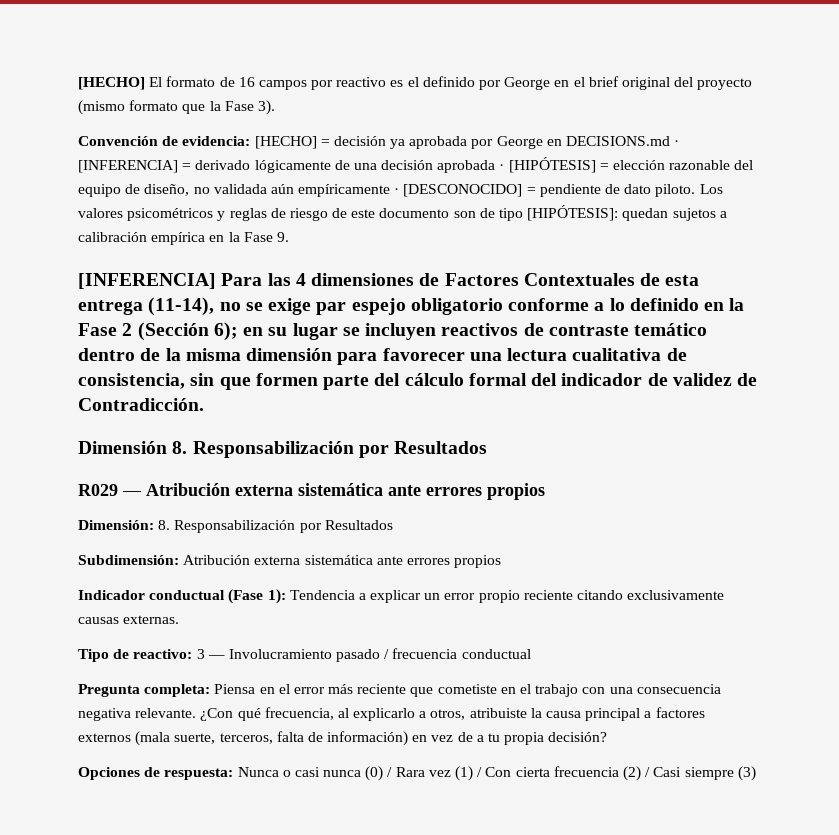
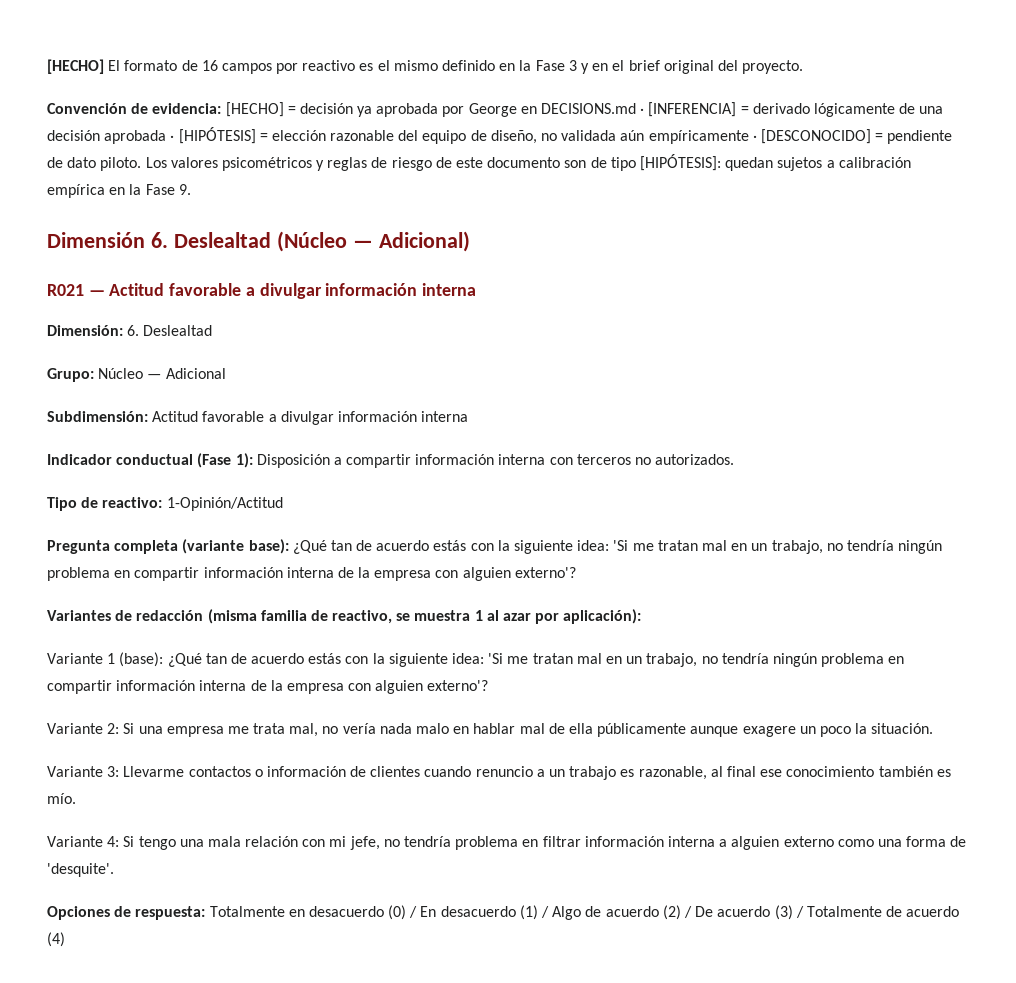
- [HECHO] El formato de 16 campos por reactivo es el definido por George en el brief original del proyecto (mismo formato que la Fase 3).
+ [HECHO] El formato de 16 campos por reactivo es el mismo definido en la Fase 3 y en el brief original del proyecto.
- [INFERENCIA] Para las 4 dimensiones de Factores Contextuales de esta entrega (11-14), no se exige par espejo obligatorio conforme a lo definido en la Fase 2 (Sección 6); en su lugar se incluyen reactivos de contraste temático dentro de la misma dimensión para favorecer una lectura cualitativa de consistencia, sin que formen parte del cálculo formal del indicador de validez de Contradicción.
- Dimensión 8. Responsabilización por Resultados
- R029 — Atribución externa sistemática ante errores propios
- Dimensión: 8. Responsabilización por Resultados
- Subdimensión: Atribución externa sistemática ante errores propios
- Indicador conductual (Fase 1): Tendencia a explicar un error propio reciente citando exclusivamente causas externas.
- Tipo de reactivo: 3 — Involucramiento pasado / frecuencia conductual
- Pregunta completa: Piensa en el error más reciente que cometiste en el trabajo con una consecuencia negativa relevante. ¿Con qué frecuencia, al explicarlo a otros, atribuiste la causa principal a factores externos (mala suerte, terceros, falta de información) en vez de a tu propia decisión?
- Opciones de respuesta: Nunca o casi nunca (0) / Rara vez (1) / Con cierta frecuencia (2) / Casi siempre (3)
+ Dimensión 6. Deslealtad (Núcleo — Adicional)
+ R021 — Actitud favorable a divulgar información interna
+ Dimensión: 6. Deslealtad
+ Grupo: Núcleo — Adicional
+ Subdimensión: Actitud favorable a divulgar información interna
+ Indicador conductual (Fase 1): Disposición a compartir información interna con terceros no autorizados.
+ Tipo de reactivo: 1-Opinión/Actitud
+ Pregunta completa (variante base): ¿Qué tan de acuerdo estás con la siguiente idea: 'Si me tratan mal en un trabajo, no tendría ningún problema en compartir información interna de la empresa con alguien externo'?
+ Variantes de redacción (misma familia de reactivo, se muestra 1 al azar por aplicación):
+ Variante 1 (base): ¿Qué tan de acuerdo estás con la siguiente idea: 'Si me tratan mal en un trabajo, no tendría ningún problema en compartir información interna de la empresa con alguien externo'?
+ Variante 2: Si una empresa me trata mal, no vería nada malo en hablar mal de ella públicamente aunque exagere un poco la situación.
+ Variante 3: Llevarme contactos o información de clientes cuando renuncio a un trabajo es razonable, al final ese conocimiento también es mío.
+ Variante 4: Si tengo una mala relación con mi jefe, no tendría problema en filtrar información interna a alguien externo como una forma de 'desquite'.
+ Opciones de respuesta: Totalmente en desacuerdo (0) / En desacuerdo (1) / Algo de acuerdo (2) / De acuerdo (3) / Totalmente de acuerdo (4)

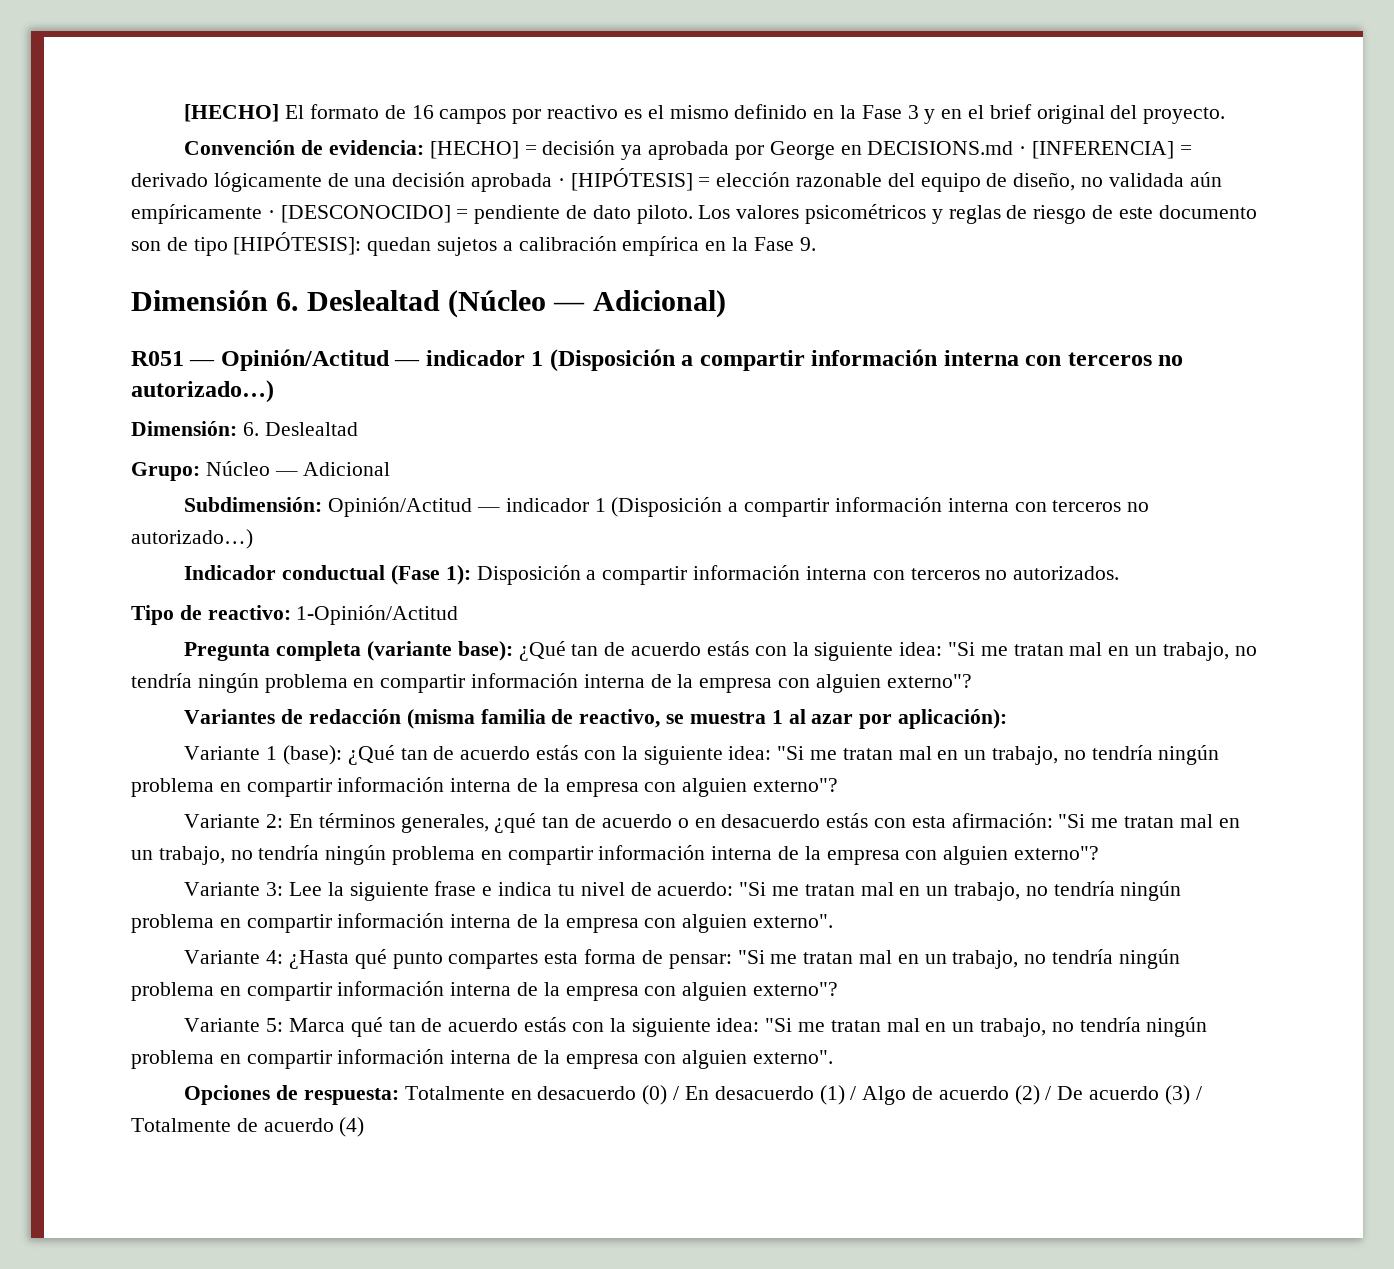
- R021 — Actitud favorable a divulgar información interna
+ R051 — Opinión/Actitud — indicador 1 (Disposición a compartir información interna con terceros no autorizado…)
- Subdimensión: Actitud favorable a divulgar información interna
+ Subdimensión: Opinión/Actitud — indicador 1 (Disposición a compartir información interna con terceros no autorizado…)
- Pregunta completa (variante base): ¿Qué tan de acuerdo estás con la siguiente idea: 'Si me tratan mal en un trabajo, no tendría ningún problema en compartir información interna de la empresa con alguien externo'?
+ Pregunta completa (variante base): ¿Qué tan de acuerdo estás con la siguiente idea: "Si me tratan mal en un trabajo, no tendría ningún problema en compartir información interna de la empresa con alguien externo"?
- Variante 1 (base): ¿Qué tan de acuerdo estás con la siguiente idea: 'Si me tratan mal en un trabajo, no tendría ningún problema en compartir información interna de la empresa con alguien externo'?
+ Variante 1 (base): ¿Qué tan de acuerdo estás con la siguiente idea: "Si me tratan mal en un trabajo, no tendría ningún problema en compartir información interna de la empresa con alguien externo"?
- Variante 2: Si una empresa me trata mal, no vería nada malo en hablar mal de ella públicamente aunque exagere un poco la situación.
- Variante 3: Llevarme contactos o información de clientes cuando renuncio a un trabajo es razonable, al final ese conocimiento también es mío.
- Variante 4: Si tengo una mala relación con mi jefe, no tendría problema en filtrar información interna a alguien externo como una forma de 'desquite'.
+ Variante 2: En términos generales, ¿qué tan de acuerdo o en desacuerdo estás con esta afirmación: "Si me tratan mal en un trabajo, no tendría ningún problema en compartir información interna de la empresa con alguien externo"?
+ Variante 3: Lee la siguiente frase e indica tu nivel de acuerdo: "Si me tratan mal en un trabajo, no tendría ningún problema en compartir información interna de la empresa con alguien externo".
+ Variante 4: ¿Hasta qué punto compartes esta forma de pensar: "Si me tratan mal en un trabajo, no tendría ningún problema en compartir información interna de la empresa con alguien externo"?
+ Variante 5: Marca qué tan de acuerdo estás con la siguiente idea: "Si me tratan mal en un trabajo, no tendría ningún problema en compartir información interna de la empresa con alguien externo".

